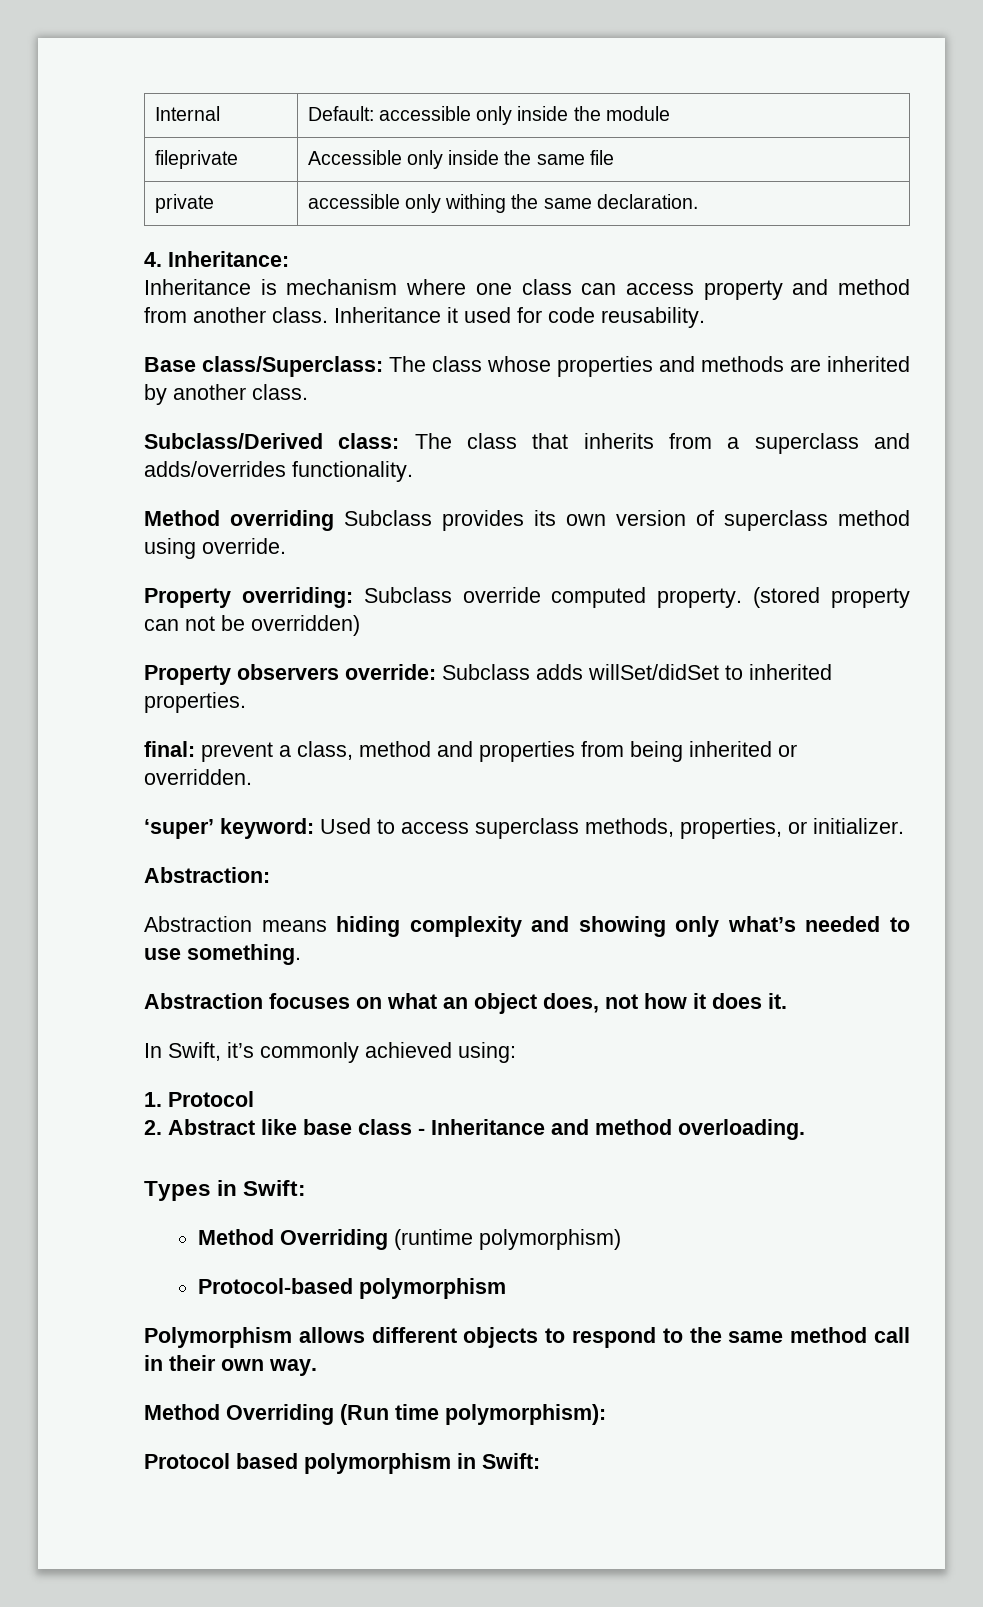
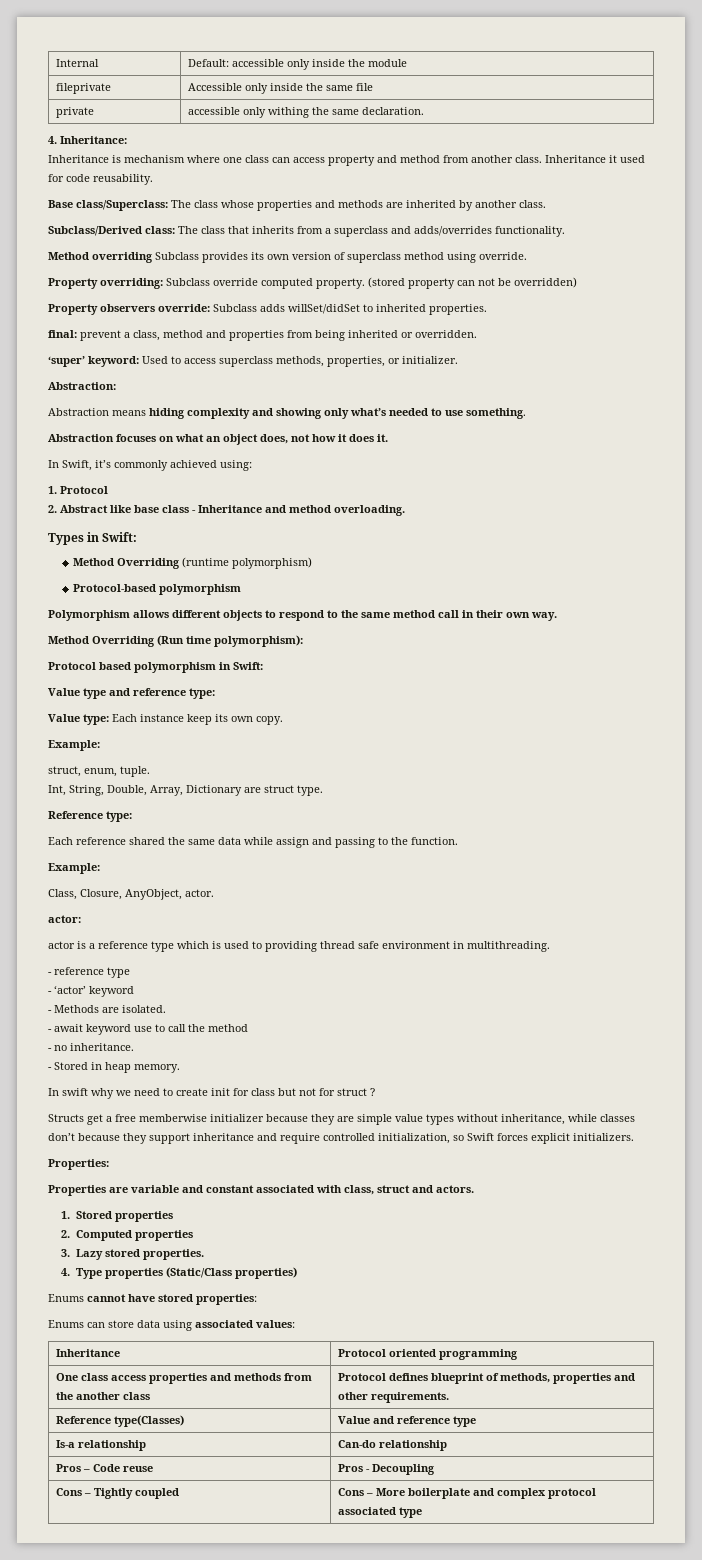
+ Value type and reference type:
+ Value type: Each instance keep its own copy.
+ Example:
+ struct, enum, tuple.
+ Int, String, Double, Array, Dictionary are struct type.
+ Reference type:
+ Each reference shared the same data while assign and passing to the function.
+ Example:
+ Class, Closure, AnyObject, actor.
+ actor:
+ actor is a reference type which is used to providing thread safe environment in multithreading.
+ - reference type
+ - ‘actor’ keyword
+ - Methods are isolated.
+ - await keyword use to call the method
+ - no inheritance.
+ - Stored in heap memory.
+ In swift why we need to create init for class but not for struct ?
+ Structs get a free memberwise initializer because they are simple value types without inheritance, while classes don’t because they support inheritance and require controlled initialization, so Swift forces explicit initializers.
+ Properties:
+ Properties are variable and constant associated with class, struct and actors.
+ 1. Stored properties
+ 2. Computed properties
+ 3. Lazy stored properties.
+ 4. Type properties (Static/Class properties)
+ Enums cannot have stored properties:
+ Enums can store data using associated values:
+ Inheritance | Protocol oriented programming
+ One class access properties and methods from the another class | Protocol defines blueprint of methods, properties and other requirements.
+ Reference type(Classes) | Value and reference type
+ Is-a relationship | Can-do relationship
+ Pros – Code reuse | Pros - Decoupling
+ Cons – Tightly coupled | Cons – More boilerplate and complex protocol associated type

